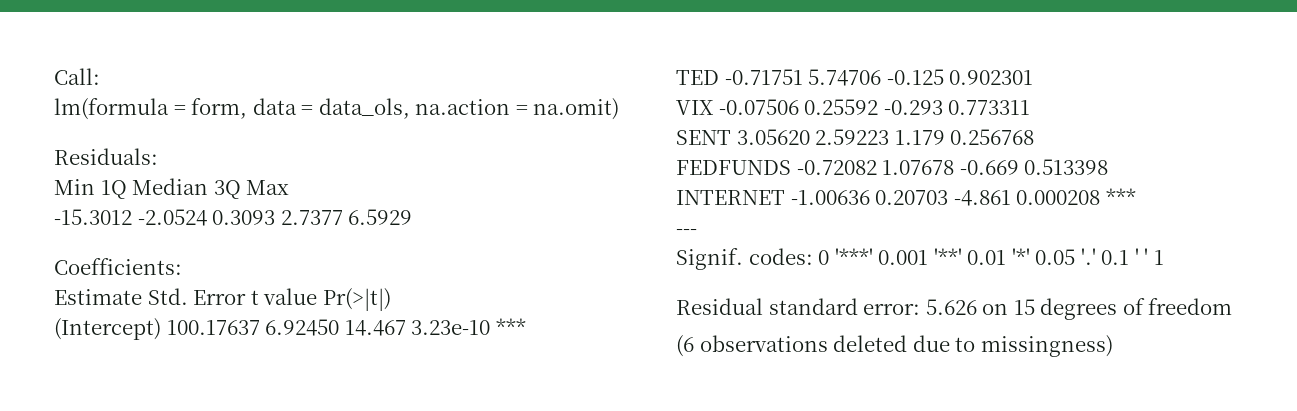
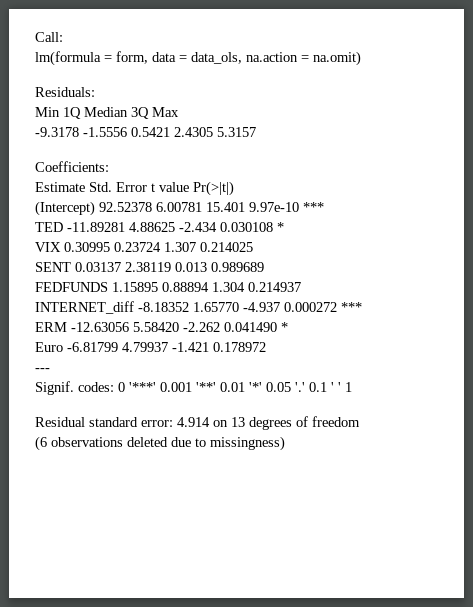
- -15.3012 -2.0524 0.3093 2.7377 6.5929
+ -9.3178 -1.5556 0.5421 2.4305 5.3157
- (Intercept) 100.17637 6.92450 14.467 3.23e-10 ***
- TED -0.71751 5.74706 -0.125 0.902301
- VIX -0.07506 0.25592 -0.293 0.773311
- SENT 3.05620 2.59223 1.179 0.256768
- FEDFUNDS -0.72082 1.07678 -0.669 0.513398
- INTERNET -1.00636 0.20703 -4.861 0.000208 ***
+ (Intercept) 92.52378 6.00781 15.401 9.97e-10 ***
+ TED -11.89281 4.88625 -2.434 0.030108 *
+ VIX 0.30995 0.23724 1.307 0.214025
+ SENT 0.03137 2.38119 0.013 0.989689
+ FEDFUNDS 1.15895 0.88894 1.304 0.214937
+ INTERNET_diff -8.18352 1.65770 -4.937 0.000272 ***
+ ERM -12.63056 5.58420 -2.262 0.041490 *
+ Euro -6.81799 4.79937 -1.421 0.178972
- Residual standard error: 5.626 on 15 degrees of freedom
+ Residual standard error: 4.914 on 13 degrees of freedom

